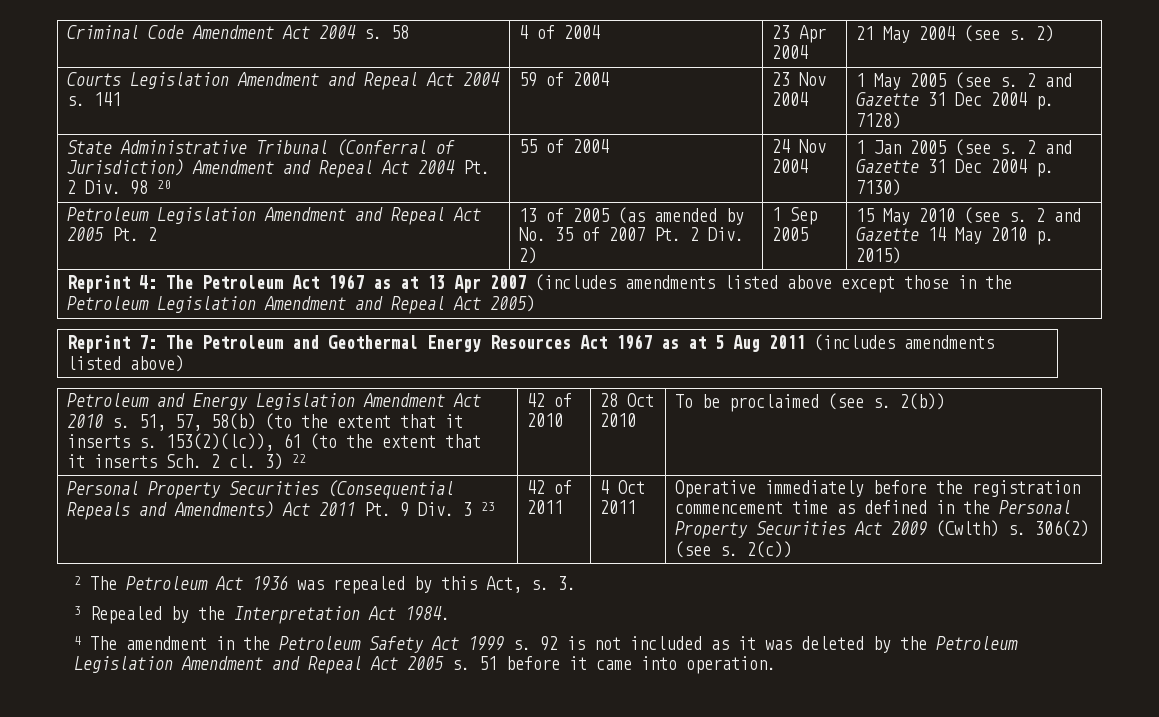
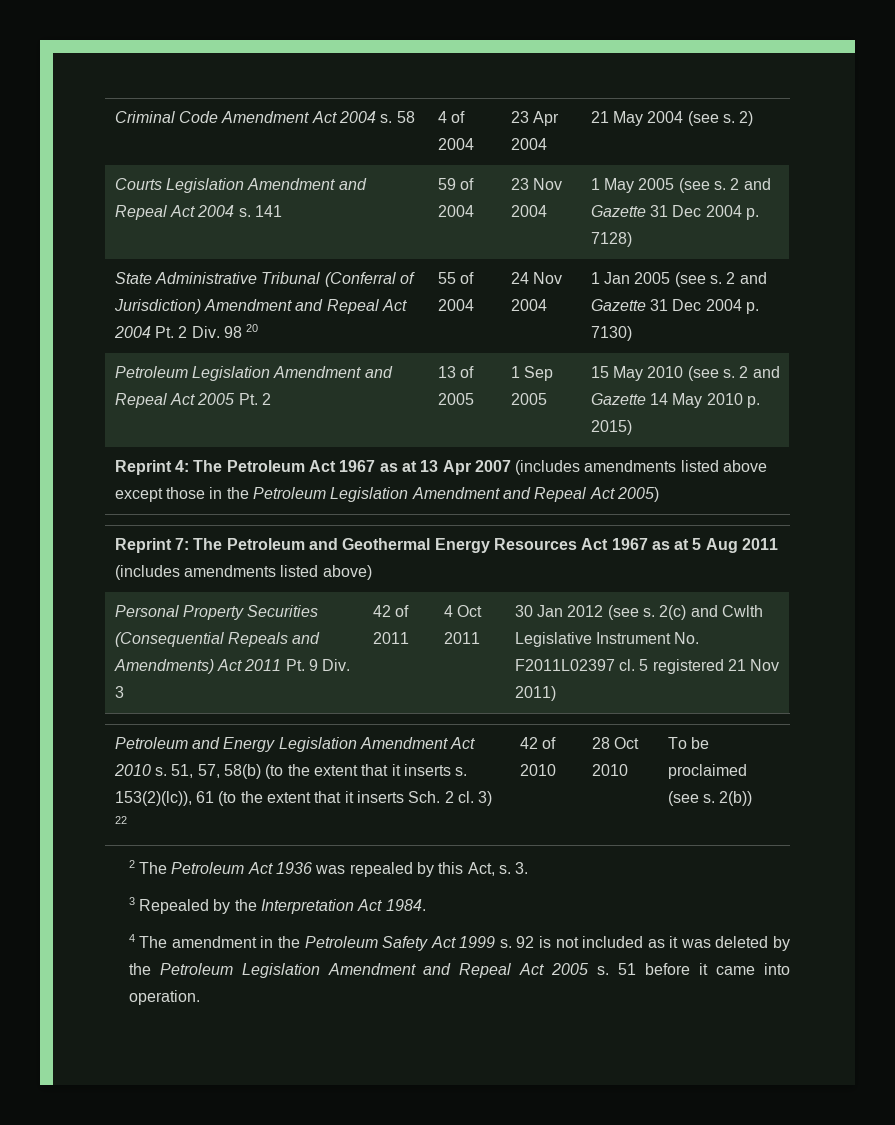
- Petroleum Legislation Amendment and Repeal Act 2005 Pt. 2 | 13 of 2005 (as amended by No. 35 of 2007 Pt. 2 Div. 2) | 1 Sep 2005 | 15 May 2010 (see s. 2 and Gazette 14 May 2010 p. 2015)
+ Petroleum Legislation Amendment and Repeal Act 2005 Pt. 2 | 13 of 2005 | 1 Sep 2005 | 15 May 2010 (see s. 2 and Gazette 14 May 2010 p. 2015)
+ Personal Property Securities (Consequential Repeals and Amendments) Act 2011 Pt. 9 Div. 3 | 42 of 2011 | 4 Oct 2011 | 30 Jan 2012 (see s. 2(c) and Cwlth Legislative Instrument No. F2011L02397 cl. 5 registered 21 Nov 2011)
- Personal Property Securities (Consequential Repeals and Amendments) Act 2011 Pt. 9 Div. 3 23 | 42 of 2011 | 4 Oct 2011 | Operative immediately before the registration commencement time as defined in the Personal Property Securities Act 2009 (Cwlth) s. 306(2) (see s. 2(c))

